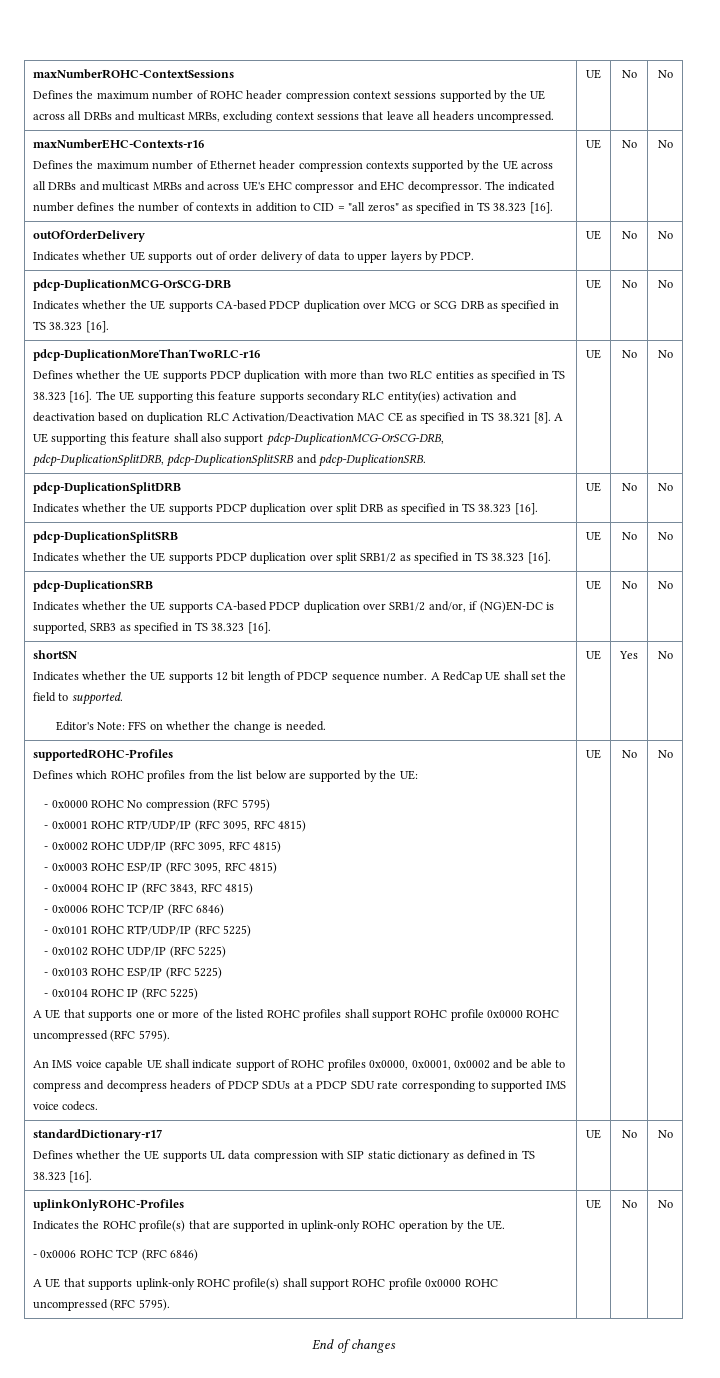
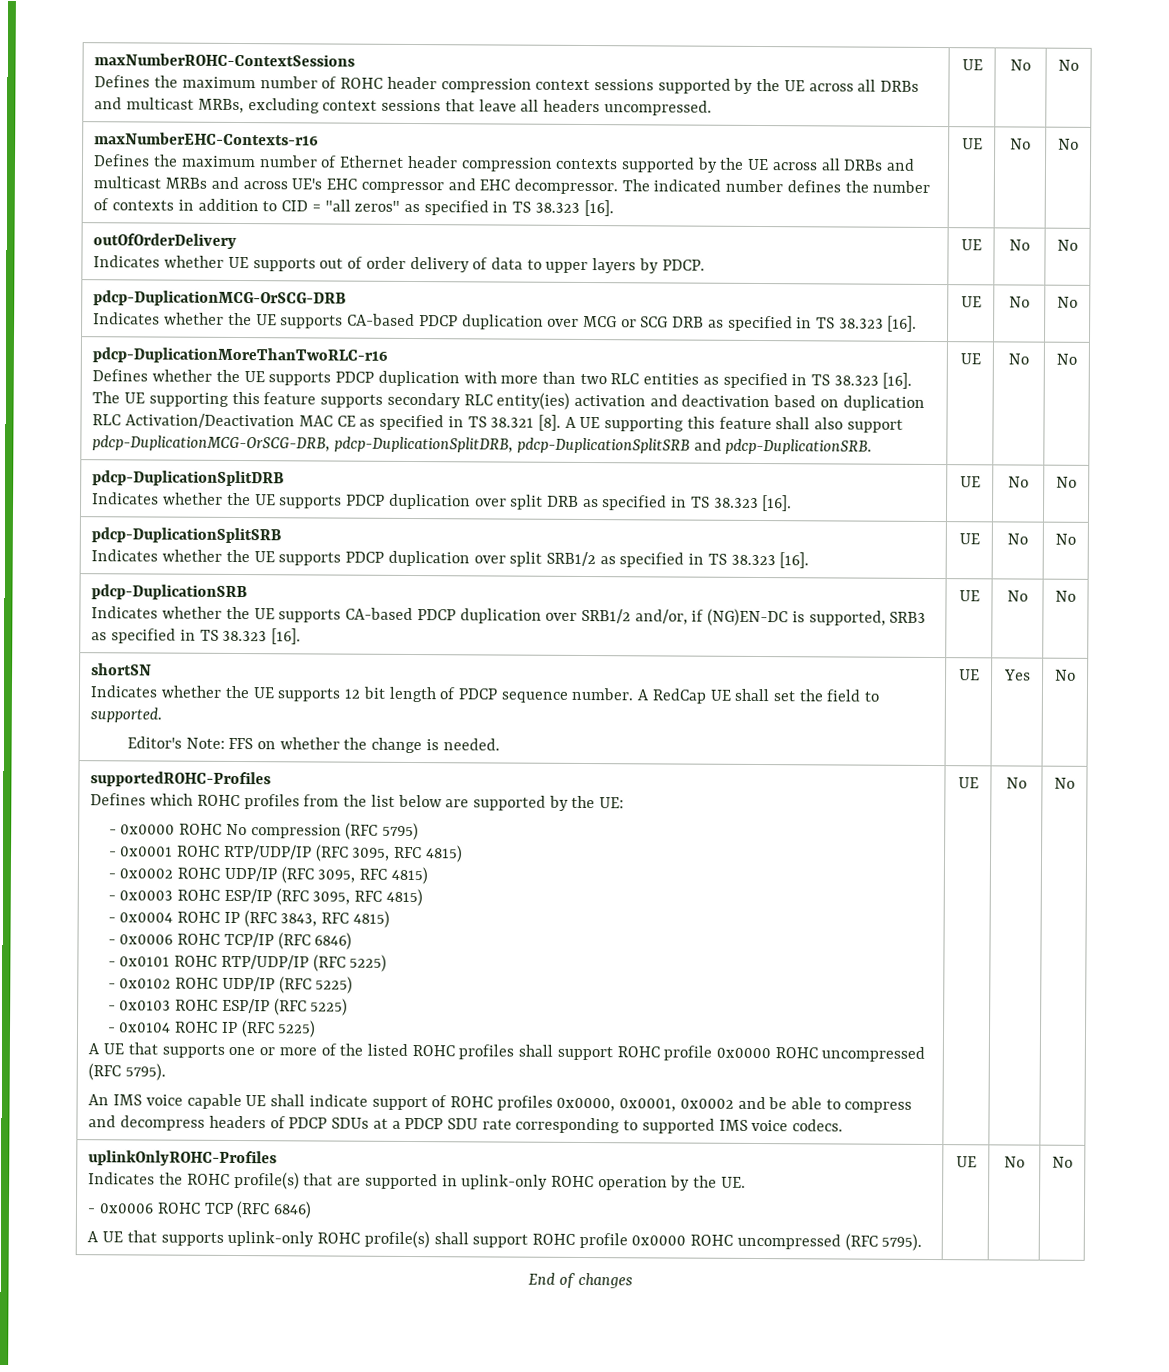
- standardDictionary-r17
- Defines whether the UE supports UL data compression with SIP static dictionary as defined in TS 38.323 [16]. | UE | No | No

